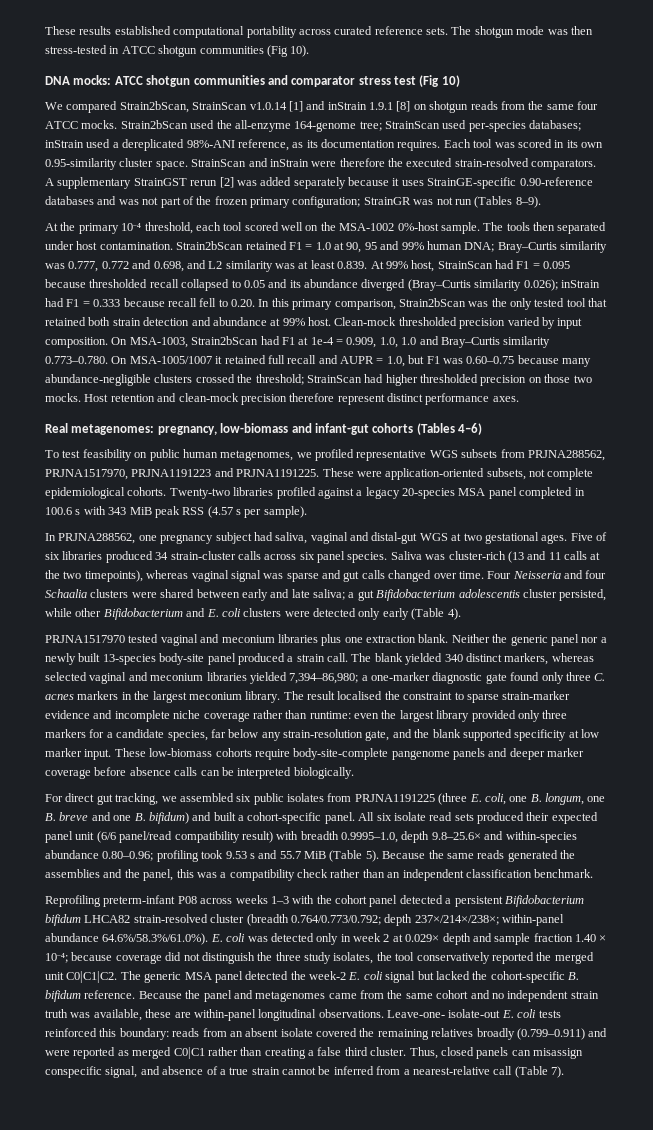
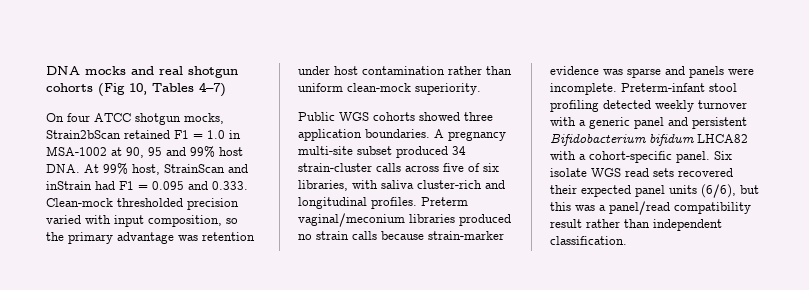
- These results established computational portability across curated reference sets. The shotgun mode was then stress-tested in ATCC shotgun communities (Fig 10).
- DNA mocks: ATCC shotgun communities and comparator stress test (Fig 10)
- We compared Strain2bScan, StrainScan v1.0.14 [1] and inStrain 1.9.1 [8] on shotgun reads from the same four ATCC mocks. Strain2bScan used the all-enzyme 164-genome tree; StrainScan used per-species databases; inStrain used a dereplicated 98%-ANI reference, as its documentation requires. Each tool was scored in its own 0.95-similarity cluster space. StrainScan and inStrain were therefore the executed strain-resolved comparators. A supplementary StrainGST rerun [2] was added separately because it uses StrainGE-specific 0.90-reference databases and was not part of the frozen primary configuration; StrainGR was not run (Tables 8–9).
- At the primary 10⁻⁴ threshold, each tool scored well on the MSA-1002 0%-host sample. The tools then separated under host contamination. Strain2bScan retained F1 = 1.0 at 90, 95 and 99% human DNA; Bray–Curtis similarity was 0.777, 0.772 and 0.698, and L2 similarity was at least 0.839. At 99% host, StrainScan had F1 = 0.095 because thresholded recall collapsed to 0.05 and its abundance diverged (Bray–Curtis similarity 0.026); inStrain had F1 = 0.333 because recall fell to 0.20. In this primary comparison, Strain2bScan was the only tested tool that retained both strain detection and abundance at 99% host. Clean-mock thresholded precision varied by input composition. On MSA-1003, Strain2bScan had F1 at 1e-4 = 0.909, 1.0, 1.0 and Bray–Curtis similarity 0.773–0.780. On MSA-1005/1007 it retained full recall and AUPR = 1.0, but F1 was 0.60–0.75 because many abundance-negligible clusters crossed the threshold; StrainScan had higher thresholded precision on those two mocks. Host retention and clean-mock precision therefore represent distinct performance axes.
- Real metagenomes: pregnancy, low-biomass and infant-gut cohorts (Tables 4–6)
- To test feasibility on public human metagenomes, we profiled representative WGS subsets from PRJNA288562, PRJNA1517970, PRJNA1191223 and PRJNA1191225. These were application-oriented subsets, not complete epidemiological cohorts. Twenty-two libraries profiled against a legacy 20-species MSA panel completed in 100.6 s with 343 MiB peak RSS (4.57 s per sample).
- In PRJNA288562, one pregnancy subject had saliva, vaginal and distal-gut WGS at two gestational ages. Five of six libraries produced 34 strain-cluster calls across six panel species. Saliva was cluster-rich (13 and 11 calls at the two timepoints), whereas vaginal signal was sparse and gut calls changed over time. Four Neisseria and four Schaalia clusters were shared between early and late saliva; a gut Bifidobacterium adolescentis cluster persisted, while other Bifidobacterium and E. coli clusters were detected only early (Table 4).
- PRJNA1517970 tested vaginal and meconium libraries plus one extraction blank. Neither the generic panel nor a newly built 13-species body-site panel produced a strain call. The blank yielded 340 distinct markers, whereas selected vaginal and meconium libraries yielded 7,394–86,980; a one-marker diagnostic gate found only three C. acnes markers in the largest meconium library. The result localised the constraint to sparse strain-marker evidence and incomplete niche coverage rather than runtime: even the largest library provided only three markers for a candidate species, far below any strain-resolution gate, and the blank supported specificity at low marker input. These low-biomass cohorts require body-site-complete pangenome panels and deeper marker coverage before absence calls can be interpreted biologically.
- For direct gut tracking, we assembled six public isolates from PRJNA1191225 (three E. coli, one B. longum, one B. breve and one B. bifidum) and built a cohort-specific panel. All six isolate read sets produced their expected panel unit (6/6 panel/read compatibility result) with breadth 0.9995–1.0, depth 9.8–25.6× and within-species abundance 0.80–0.96; profiling took 9.53 s and 55.7 MiB (Table 5). Because the same reads generated the assemblies and the panel, this was a compatibility check rather than an independent classification benchmark.
- Reprofiling preterm-infant P08 across weeks 1–3 with the cohort panel detected a persistent Bifidobacterium bifidum LHCA82 strain-resolved cluster (breadth 0.764/0.773/0.792; depth 237×/214×/238×; within-panel abundance 64.6%/58.3%/61.0%). E. coli was detected only in week 2 at 0.029× depth and sample fraction 1.40 × 10⁻⁴; because coverage did not distinguish the three study isolates, the tool conservatively reported the merged unit C0|C1|C2. The generic MSA panel detected the week-2 E. coli signal but lacked the cohort-specific B. bifidum reference. Because the panel and metagenomes came from the same cohort and no independent strain truth was available, these are within-panel longitudinal observations. Leave-one- isolate-out E. coli tests reinforced this boundary: reads from an absent isolate covered the remaining relatives broadly (0.799–0.911) and were reported as merged C0|C1 rather than creating a false third cluster. Thus, closed panels can misassign conspecific signal, and absence of a true strain cannot be inferred from a nearest-relative call (Table 7).
+ DNA mocks and real shotgun cohorts (Fig 10, Tables 4–7)
+ On four ATCC shotgun mocks, Strain2bScan retained F1 = 1.0 in MSA-1002 at 90, 95 and 99% host DNA. At 99% host, StrainScan and inStrain had F1 = 0.095 and 0.333. Clean-mock thresholded precision varied with input composition, so the primary advantage was retention under host contamination rather than uniform clean-mock superiority.
+ Public WGS cohorts showed three application boundaries. A pregnancy multi-site subset produced 34 strain-cluster calls across five of six libraries, with saliva cluster-rich and longitudinal profiles. Preterm vaginal/meconium libraries produced no strain calls because strain-marker evidence was sparse and panels were incomplete. Preterm-infant stool profiling detected weekly turnover with a generic panel and persistent Bifidobacterium bifidum LHCA82 with a cohort-specific panel. Six isolate WGS read sets recovered their expected panel units (6/6), but this was a panel/read compatibility result rather than independent classification.

